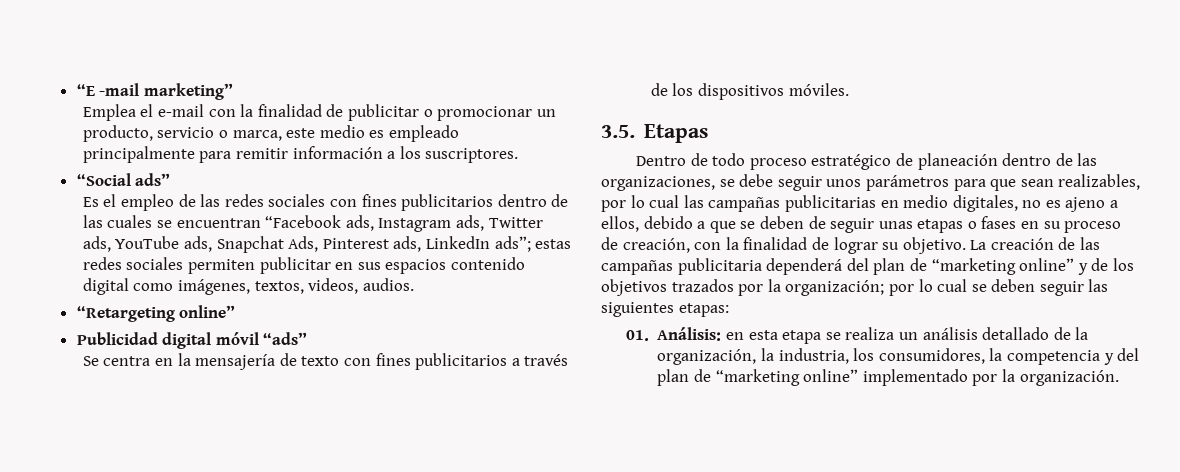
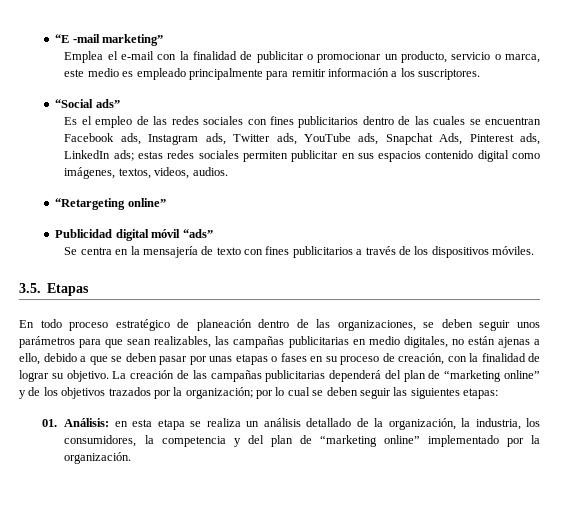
- Es el empleo de las redes sociales con fines publicitarios dentro de las cuales se encuentran “Facebook ads, Instagram ads, Twitter ads, YouTube ads, Snapchat Ads, Pinterest ads, LinkedIn ads”; estas redes sociales permiten publicitar en sus espacios contenido digital como imágenes, textos, videos, audios.
+ Es el empleo de las redes sociales con fines publicitarios dentro de las cuales se encuentran Facebook ads, Instagram ads, Twitter ads, YouTube ads, Snapchat Ads, Pinterest ads, LinkedIn ads; estas redes sociales permiten publicitar en sus espacios contenido digital como imágenes, textos, videos, audios.
- Dentro de todo proceso estratégico de planeación dentro de las organizaciones, se debe seguir unos parámetros para que sean realizables, por lo cual las campañas publicitarias en medio digitales, no es ajeno a ellos, debido a que se deben de seguir unas etapas o fases en su proceso de creación, con la finalidad de lograr su objetivo.
+ En todo proceso estratégico de planeación dentro de las organizaciones, se deben seguir unos parámetros para que sean realizables, las campañas publicitarias en medio digitales, no están ajenas a ello, debido a que se deben pasar por unas etapas o fases en su proceso de creación, con la finalidad de lograr su objetivo.
- La creación de las campañas publicitaria dependerá del plan de “marketing online” y de los objetivos trazados por la organización; por lo cual se deben seguir las siguientes etapas:
+ La creación de las campañas publicitarias dependerá del plan de “marketing online” y de los objetivos trazados por la organización; por lo cual se deben seguir las siguientes etapas:

